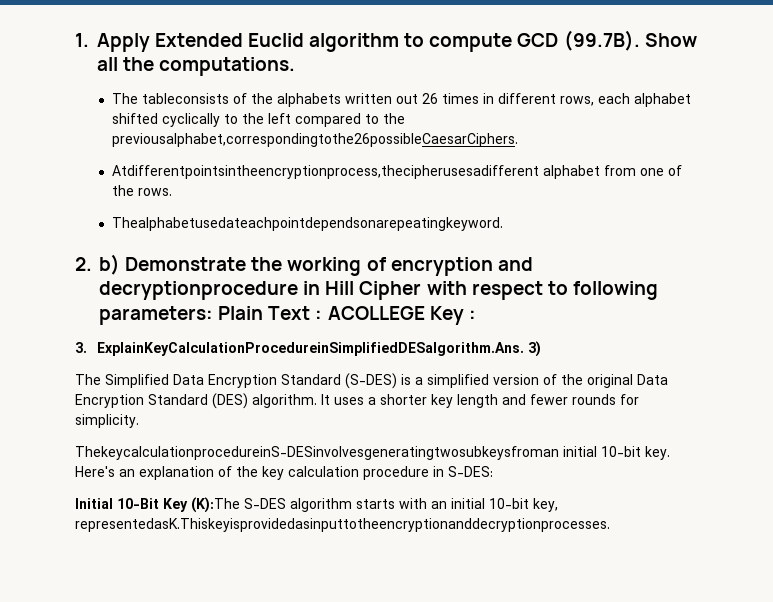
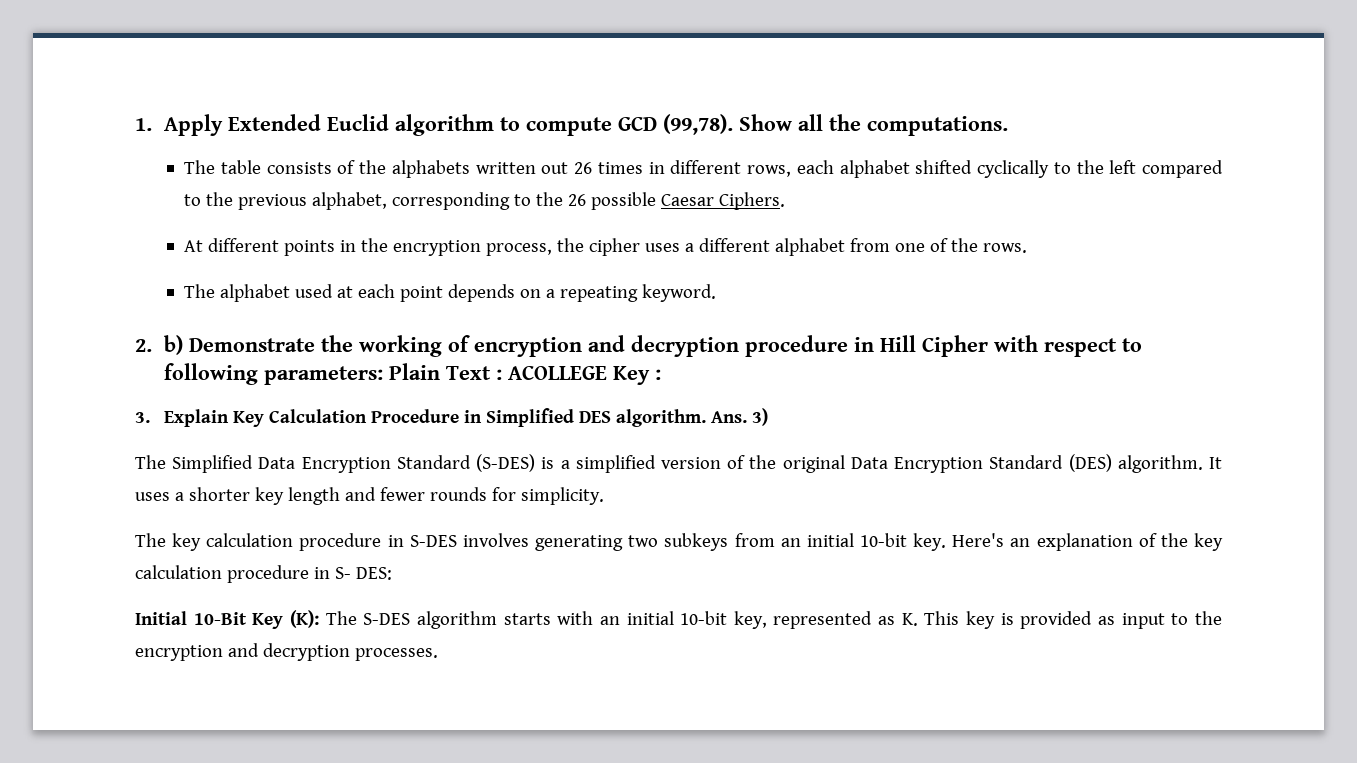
- 1. Apply Extended Euclid algorithm to compute GCD (99.7B). Show all the computations.
+ 1. Apply Extended Euclid algorithm to compute GCD (99,78). Show all the computations.
- The tableconsists of the alphabets written out 26 times in different rows, each alphabet shifted cyclically to the left compared to the previousalphabet,correspondingtothe26possibleCaesarCiphers.
- Atdifferentpointsintheencryptionprocess,thecipherusesadifferent alphabet from one of the rows.
+ The table consists of the alphabets written out 26 times in different rows, each alphabet shifted cyclically to the left compared to the previous alphabet, corresponding to the 26 possible Caesar Ciphers.
+ At different points in the encryption process, the cipher uses a different alphabet from one of the rows.
- Thealphabetusedateachpointdependsonarepeatingkeyword.
+ The alphabet used at each point depends on a repeating keyword.
- 2. b) Demonstrate the working of encryption and decryptionprocedure in Hill Cipher with respect to following parameters: Plain Text : ACOLLEGE Key :
+ 2. b) Demonstrate the working of encryption and decryption procedure in Hill Cipher with respect to following parameters: Plain Text : ACOLLEGE Key :
- 3. ExplainKeyCalculationProcedureinSimplifiedDESalgorithm.Ans. 3)
+ 3. Explain Key Calculation Procedure in Simplified DES algorithm. Ans. 3)
- ThekeycalculationprocedureinS-DESinvolvesgeneratingtwosubkeysfroman initial 10-bit key.
+ The key calculation procedure in S-DES involves generating two subkeys from an initial 10-bit key.
- Here's an explanation of the key calculation procedure in S-DES:
+ Here's an explanation of the key calculation procedure in S- DES:
- Initial 10-Bit Key (K):The S-DES algorithm starts with an initial 10-bit key, representedasK.Thiskeyisprovidedasinputtotheencryptionanddecryptionprocesses.
+ Initial 10-Bit Key (K): The S-DES algorithm starts with an initial 10-bit key, represented as K. This key is provided as input to the encryption and decryption processes.

